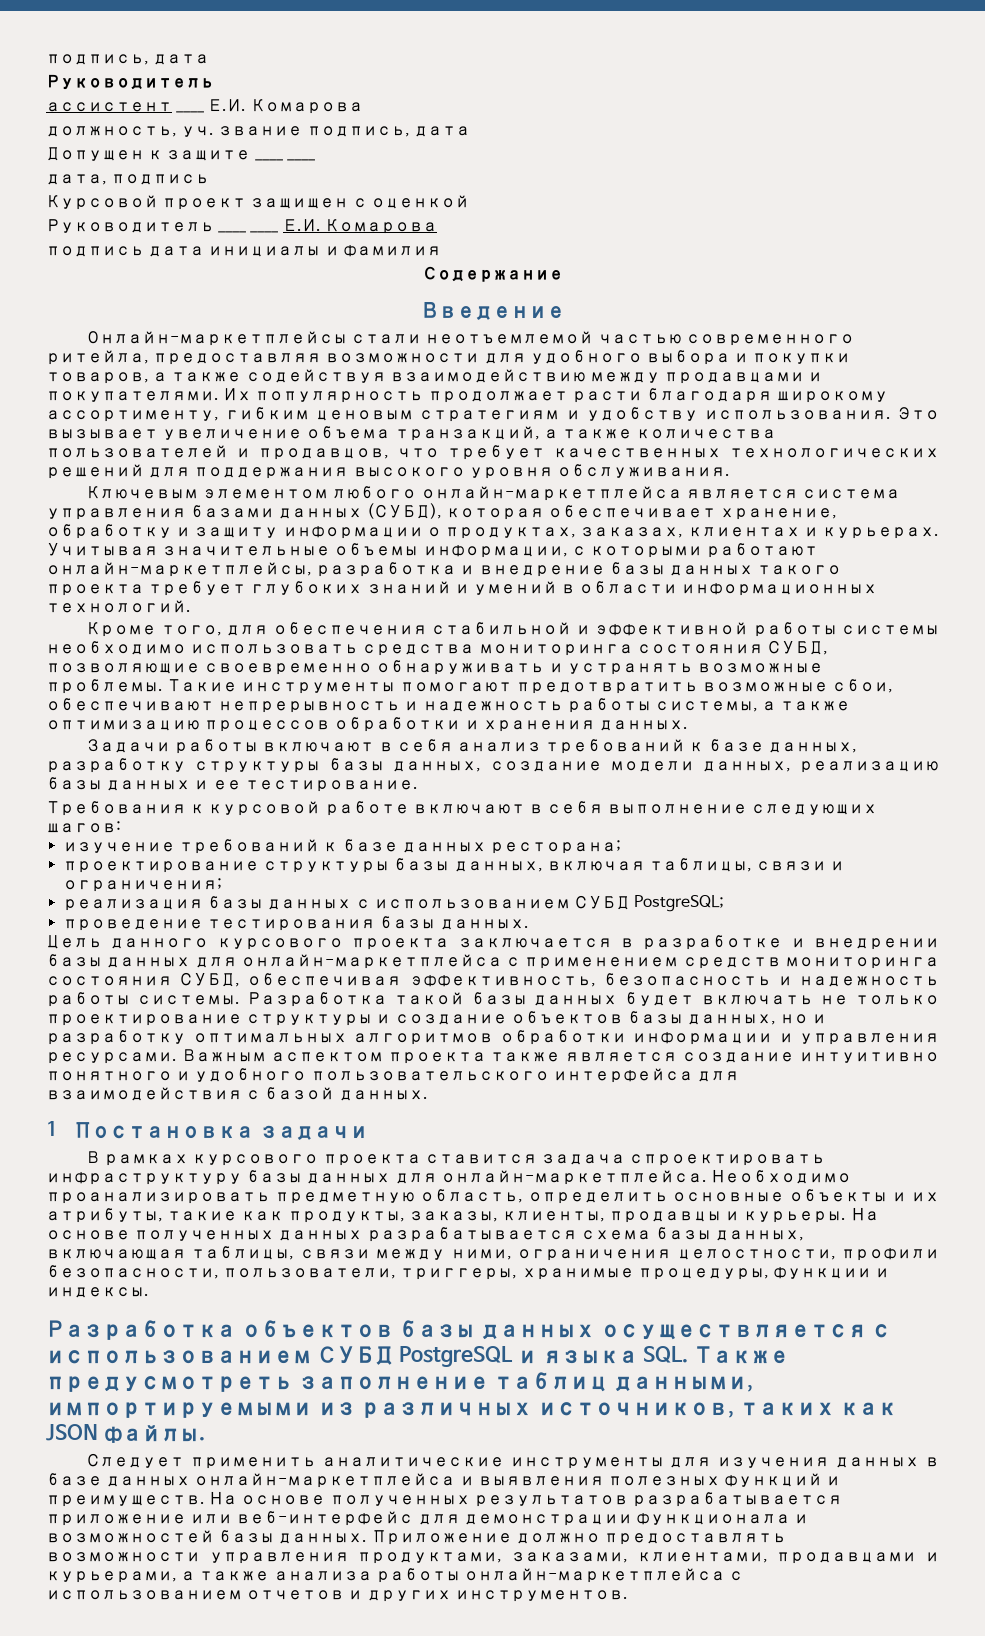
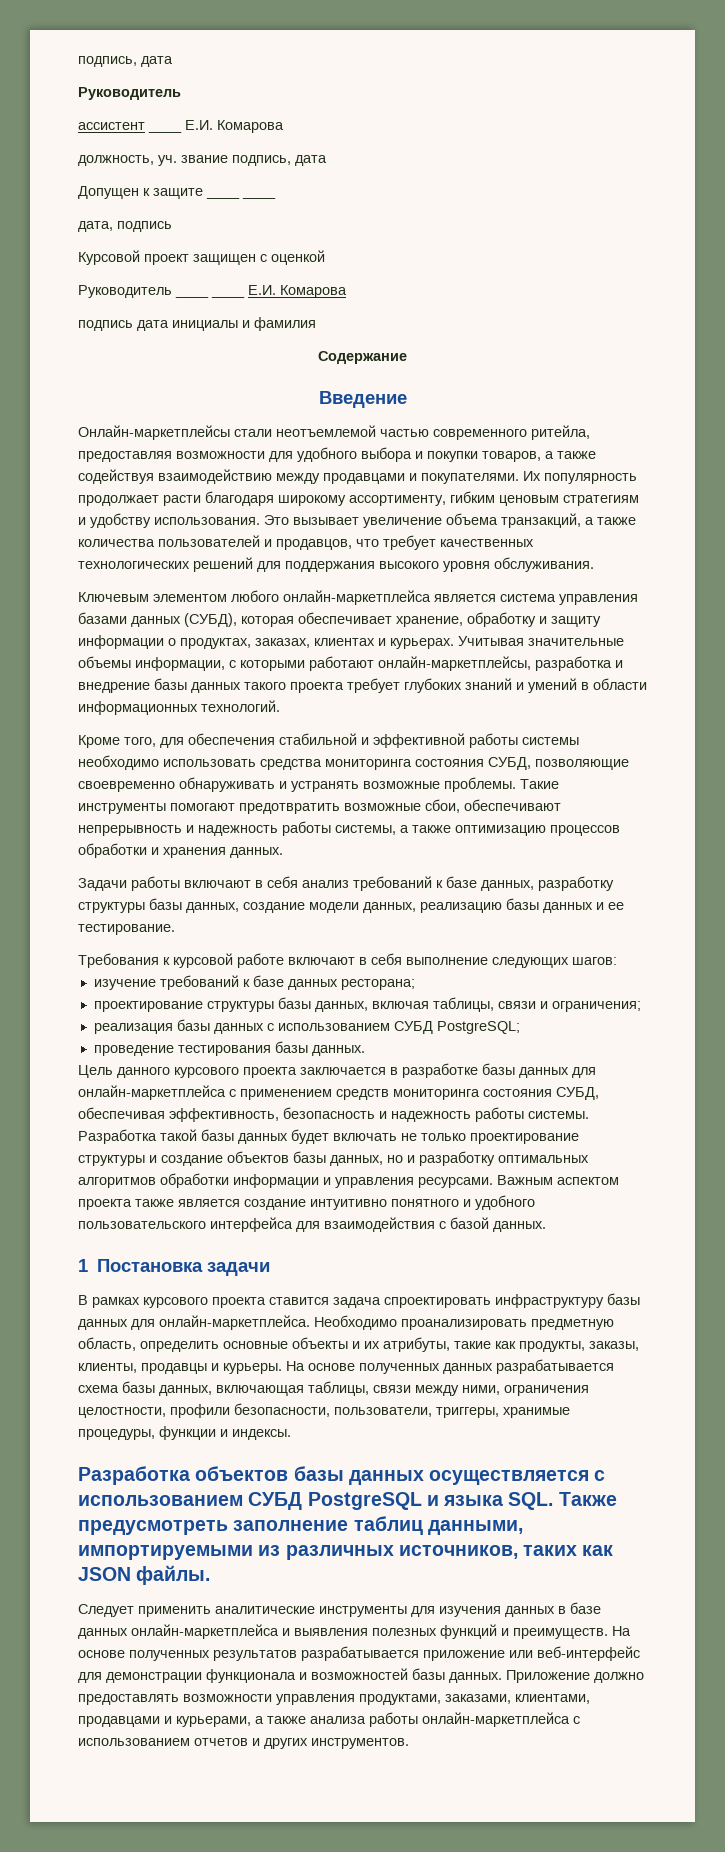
- Цель данного курсового проекта заключается в разработке и внедрении базы данных для онлайн-маркетплейса с применением средств мониторинга состояния СУБД, обеспечивая эффективность, безопасность и надежность работы системы.
+ Цель данного курсового проекта заключается в разработке базы данных для онлайн-маркетплейса с применением средств мониторинга состояния СУБД, обеспечивая эффективность, безопасность и надежность работы системы.

